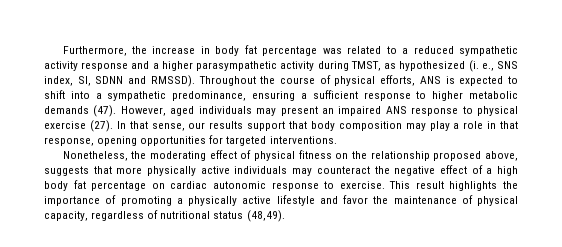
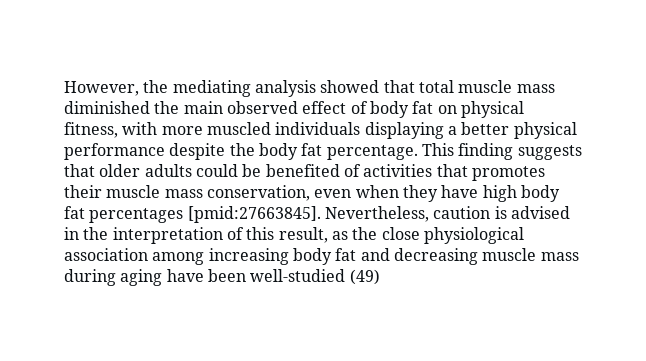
- Furthermore, the increase in body fat percentage was related to a reduced sympathetic activity response and a higher parasympathetic activity during TMST, as hypothesized (i. e., SNS index, SI, SDNN and RMSSD). Throughout the course of physical efforts, ANS is expected to shift into a sympathetic predominance, ensuring a sufficient response to higher metabolic demands (47). However, aged individuals may present an impaired ANS response to physical exercise (27). In that sense, our results support that body composition may play a role in that response, opening opportunities for targeted interventions.
- Nonetheless, the moderating effect of physical fitness on the relationship proposed above, suggests that more physically active individuals may counteract the negative effect of a high body fat percentage on cardiac autonomic response to exercise. This result highlights the importance of promoting a physically active lifestyle and favor the maintenance of physical capacity, regardless of nutritional status (48,49).
+ However, the mediating analysis showed that total muscle mass diminished the main observed effect of body fat on physical fitness, with more muscled individuals displaying a better physical performance despite the body fat percentage. This finding suggests that older adults could be benefited of activities that promotes their muscle mass conservation, even when they have high body fat percentages [pmid:27663845]. Nevertheless, caution is advised in the interpretation of this result, as the close physiological association among increasing body fat and decreasing muscle mass during aging have been well-studied (49)

